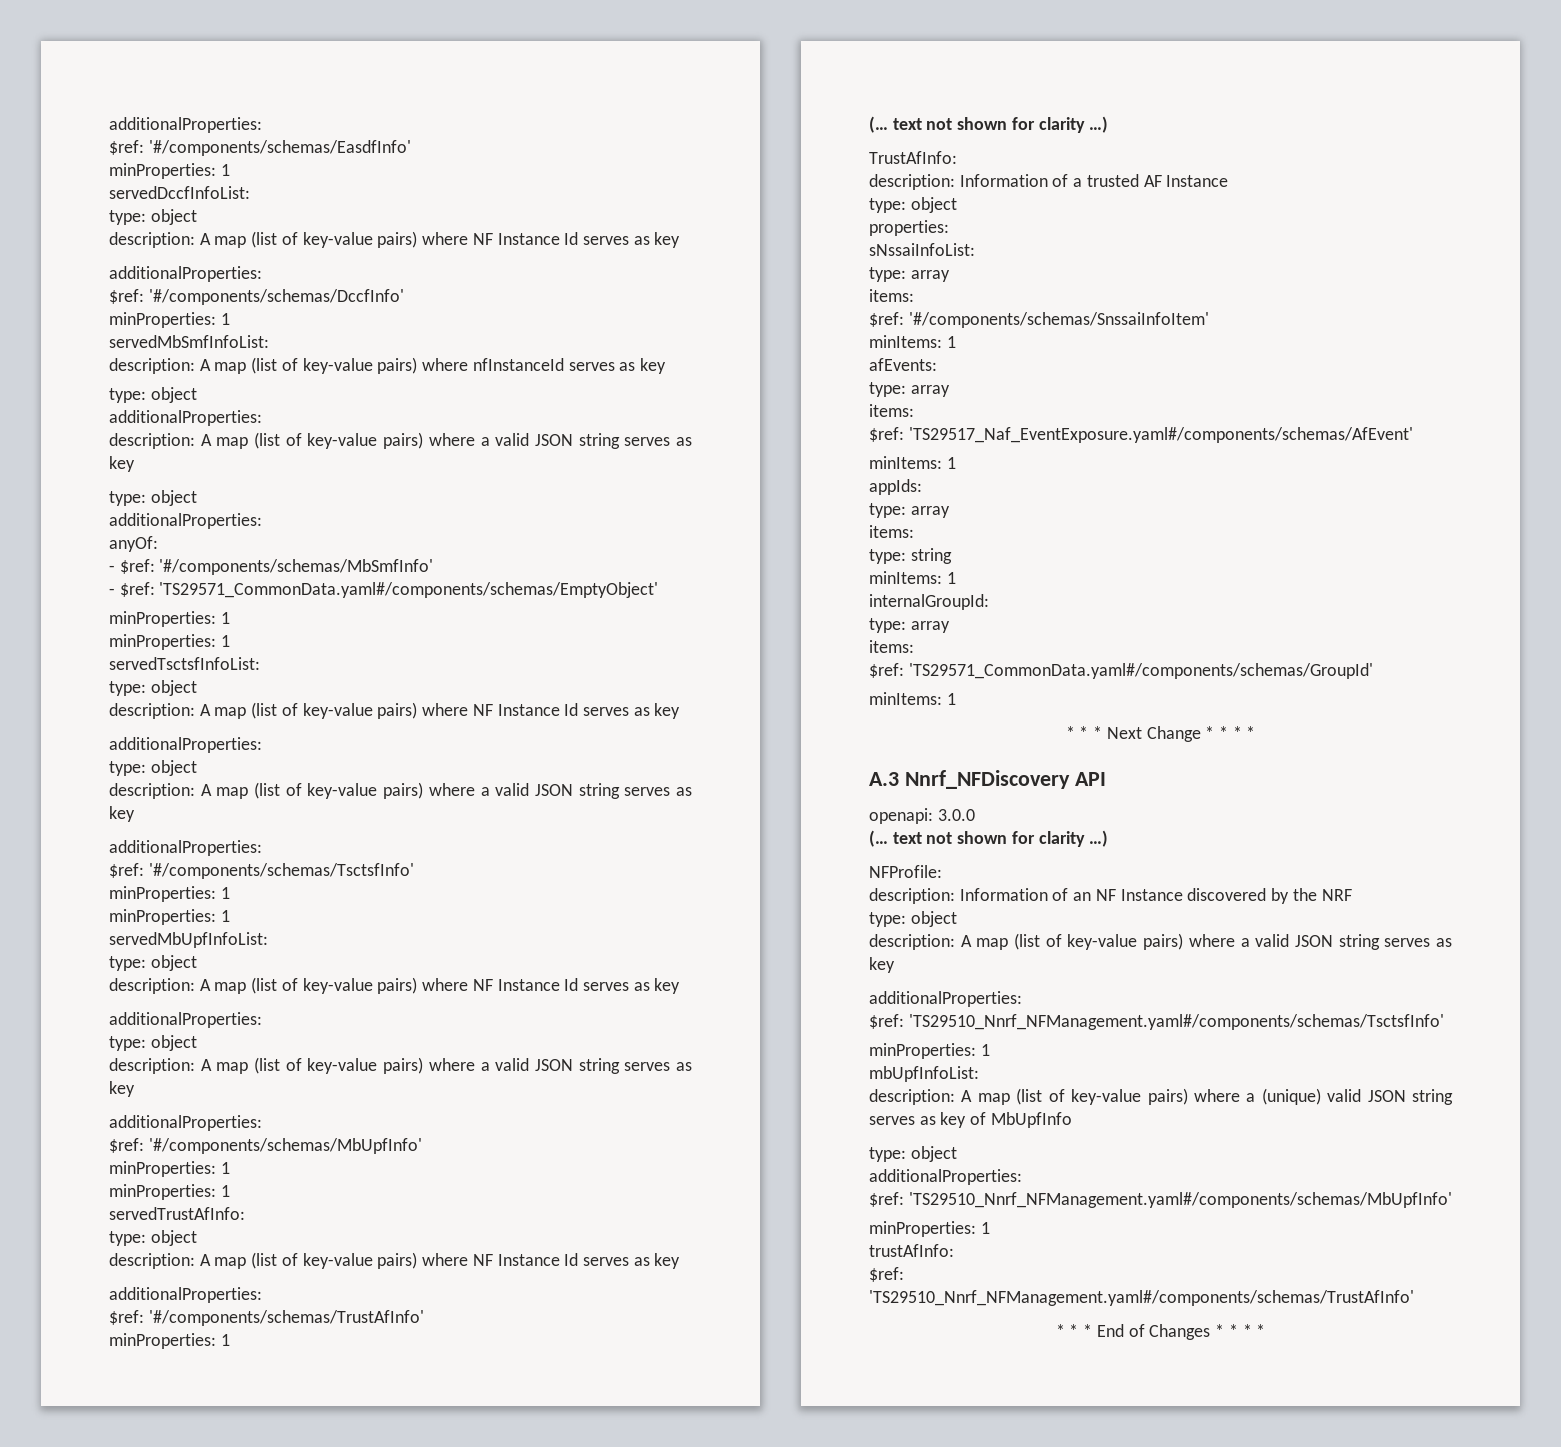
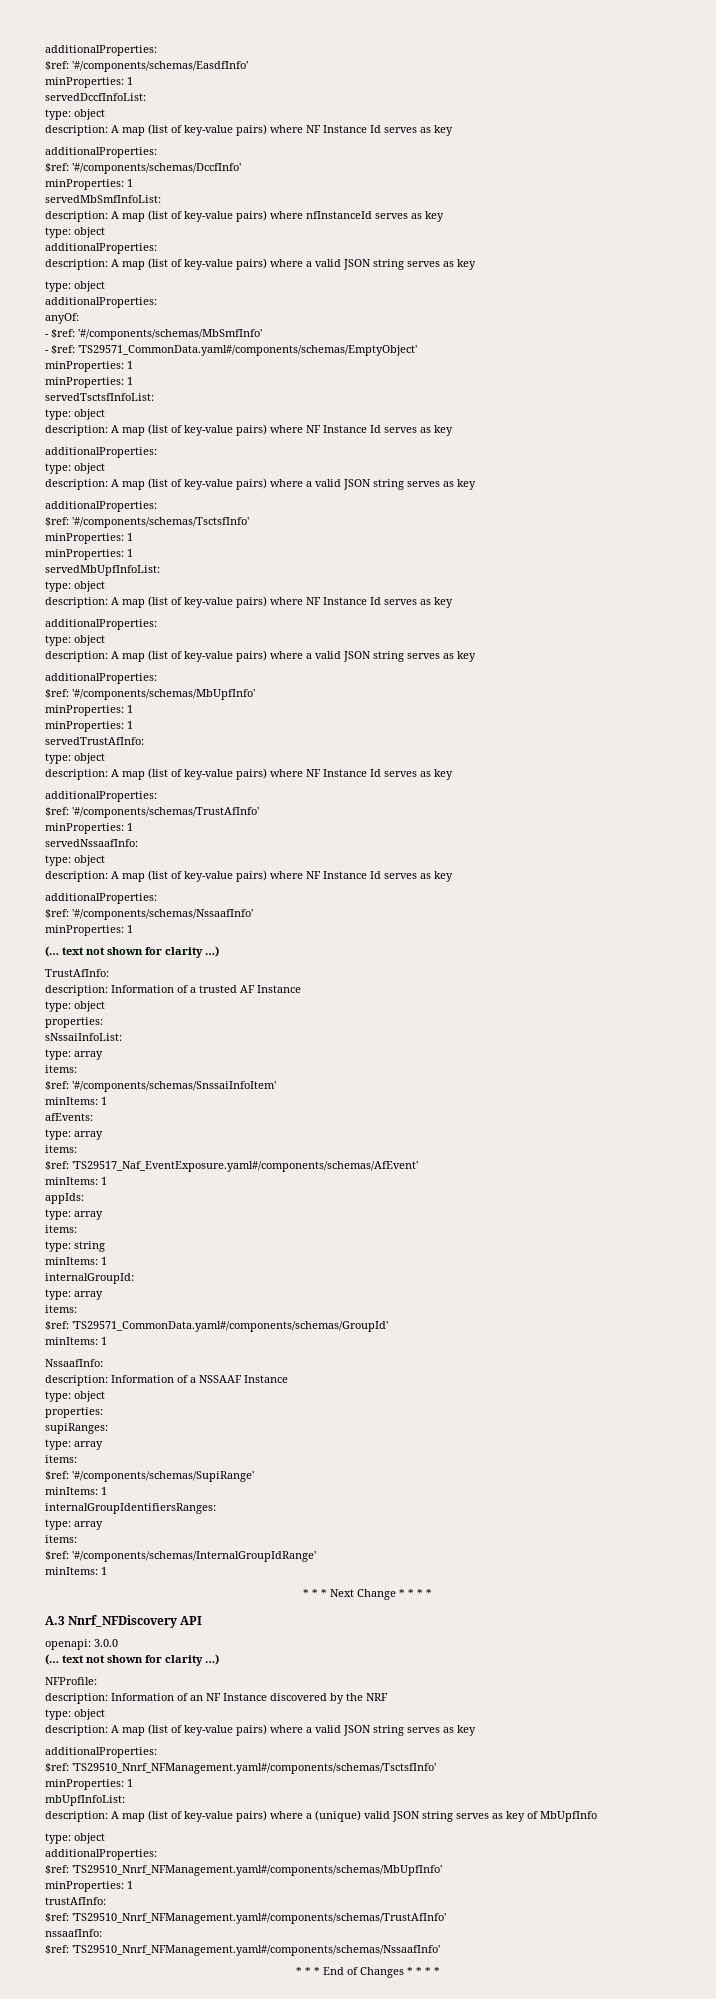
+ servedNssaafInfo:
+ type: object
+ description: A map (list of key-value pairs) where NF Instance Id serves as key
+ additionalProperties:
+ $ref: '#/components/schemas/NssaafInfo'
+ minProperties: 1
+ NssaafInfo:
+ description: Information of a NSSAAF Instance
+ type: object
+ properties:
+ supiRanges:
+ type: array
+ items:
+ $ref: '#/components/schemas/SupiRange'
+ minItems: 1
+ internalGroupIdentifiersRanges:
+ type: array
+ items:
+ $ref: '#/components/schemas/InternalGroupIdRange'
+ minItems: 1
+ nssaafInfo:
+ $ref: 'TS29510_Nnrf_NFManagement.yaml#/components/schemas/NssaafInfo'

